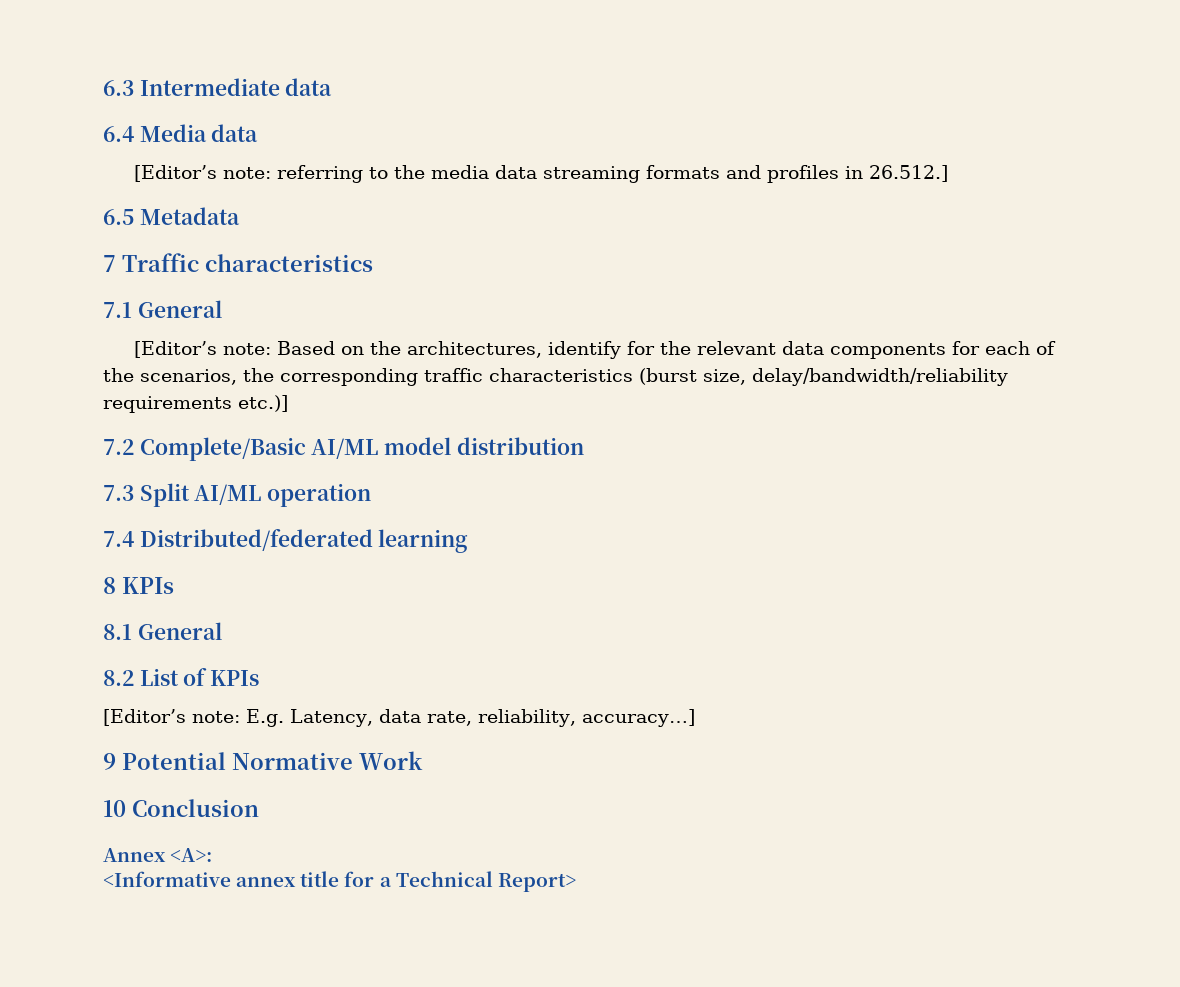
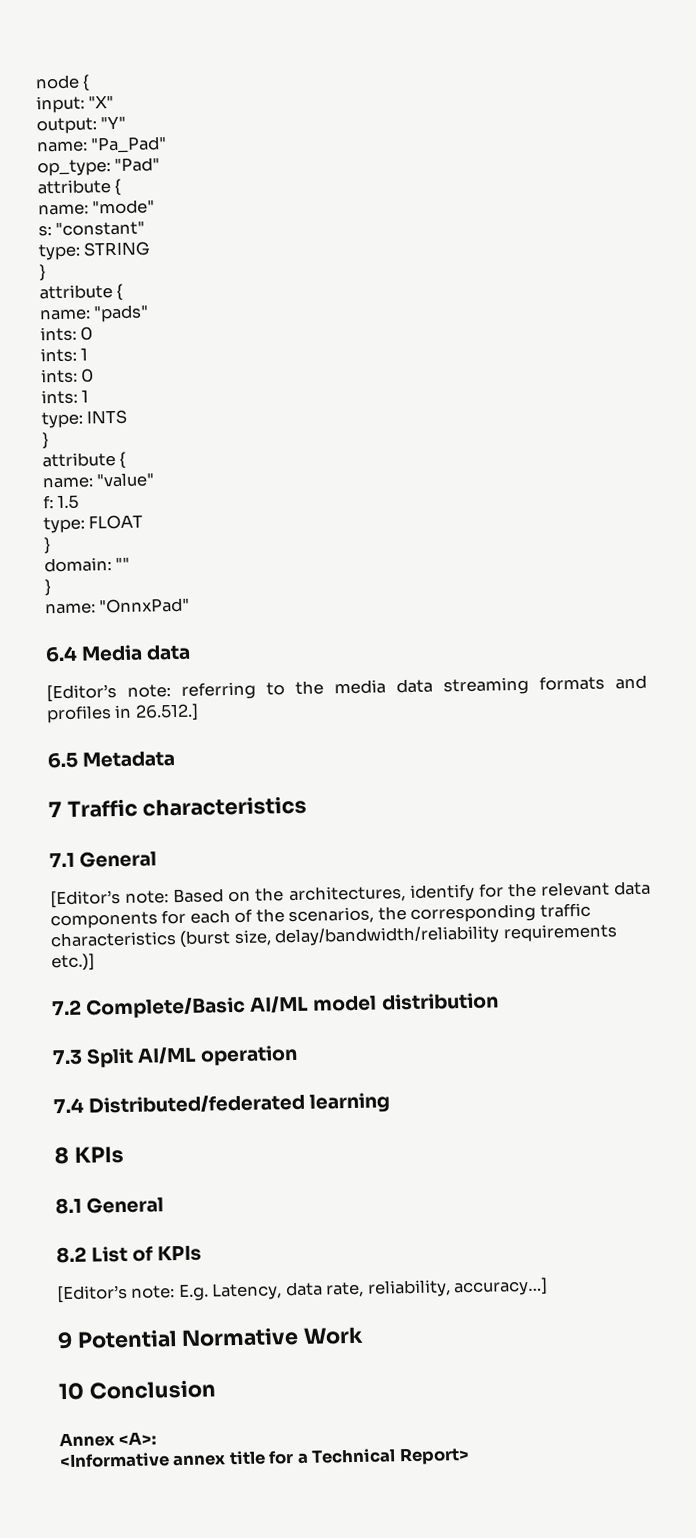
- 6.3 Intermediate data
+ node {
+ input: "X"
+ output: "Y"
+ name: "Pa_Pad"
+ op_type: "Pad"
+ attribute {
+ name: "mode"
+ s: "constant"
+ type: STRING
+ }
+ attribute {
+ name: "pads"
+ ints: 0
+ ints: 1
+ ints: 0
+ ints: 1
+ type: INTS
+ }
+ attribute {
+ name: "value"
+ f: 1.5
+ type: FLOAT
+ }
+ domain: ""
+ }
+ name: "OnnxPad"

